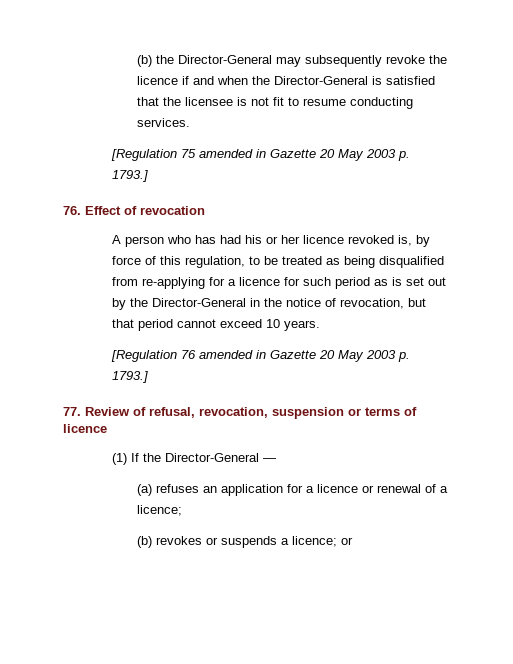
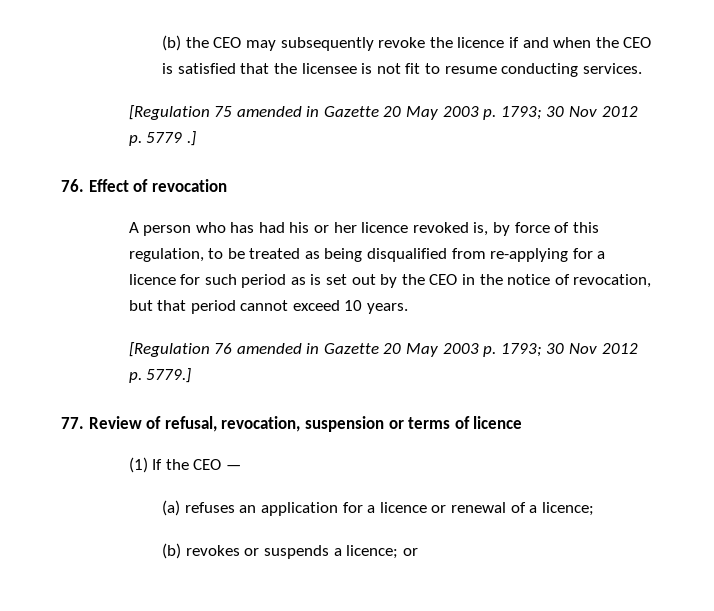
- (b) the Director-General may subsequently revoke the licence if and when the Director-General is satisfied that the licensee is not fit to resume conducting services.
+ (b) the CEO may subsequently revoke the licence if and when the CEO is satisfied that the licensee is not fit to resume conducting services.
- [Regulation 75 amended in Gazette 20 May 2003 p. 1793.]
+ [Regulation 75 amended in Gazette 20 May 2003 p. 1793; 30 Nov 2012 p. 5779 .]
- A person who has had his or her licence revoked is, by force of this regulation, to be treated as being disqualified from re-applying for a licence for such period as is set out by the Director-General in the notice of revocation, but that period cannot exceed 10 years.
+ A person who has had his or her licence revoked is, by force of this regulation, to be treated as being disqualified from re-applying for a licence for such period as is set out by the CEO in the notice of revocation, but that period cannot exceed 10 years.
- [Regulation 76 amended in Gazette 20 May 2003 p. 1793.]
+ [Regulation 76 amended in Gazette 20 May 2003 p. 1793; 30 Nov 2012 p. 5779.]
- (1) If the Director-General —
+ (1) If the CEO —

